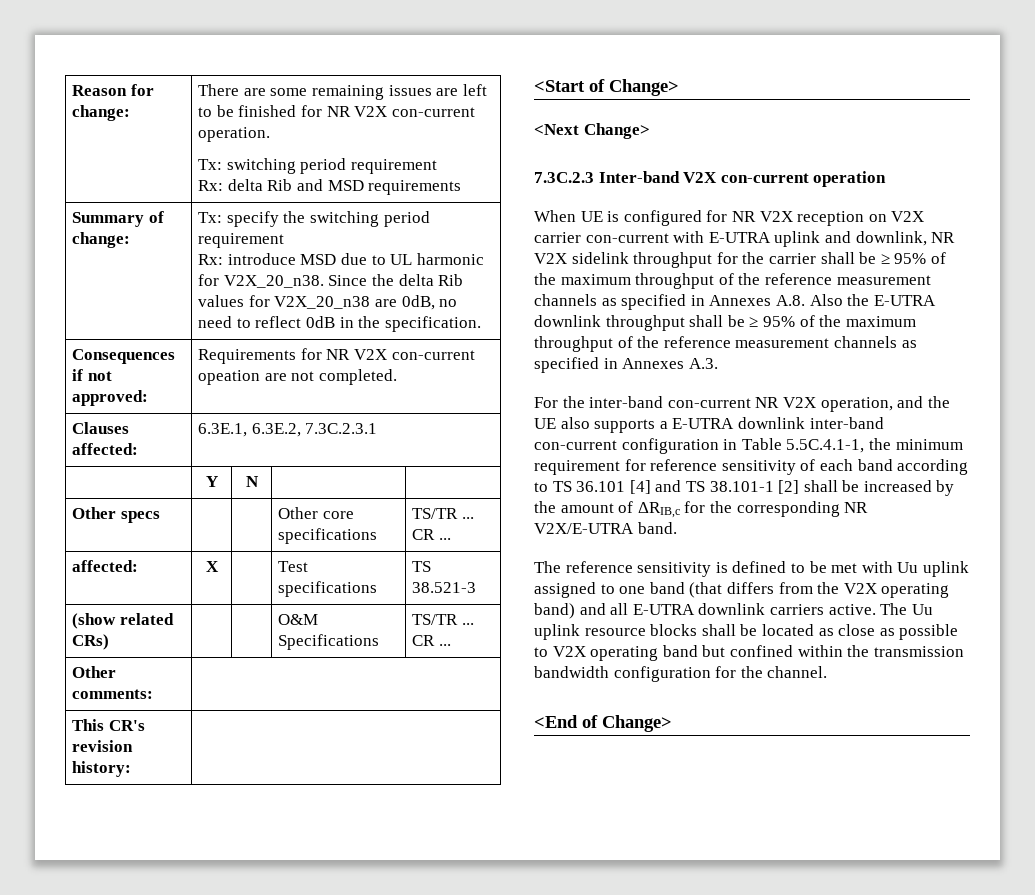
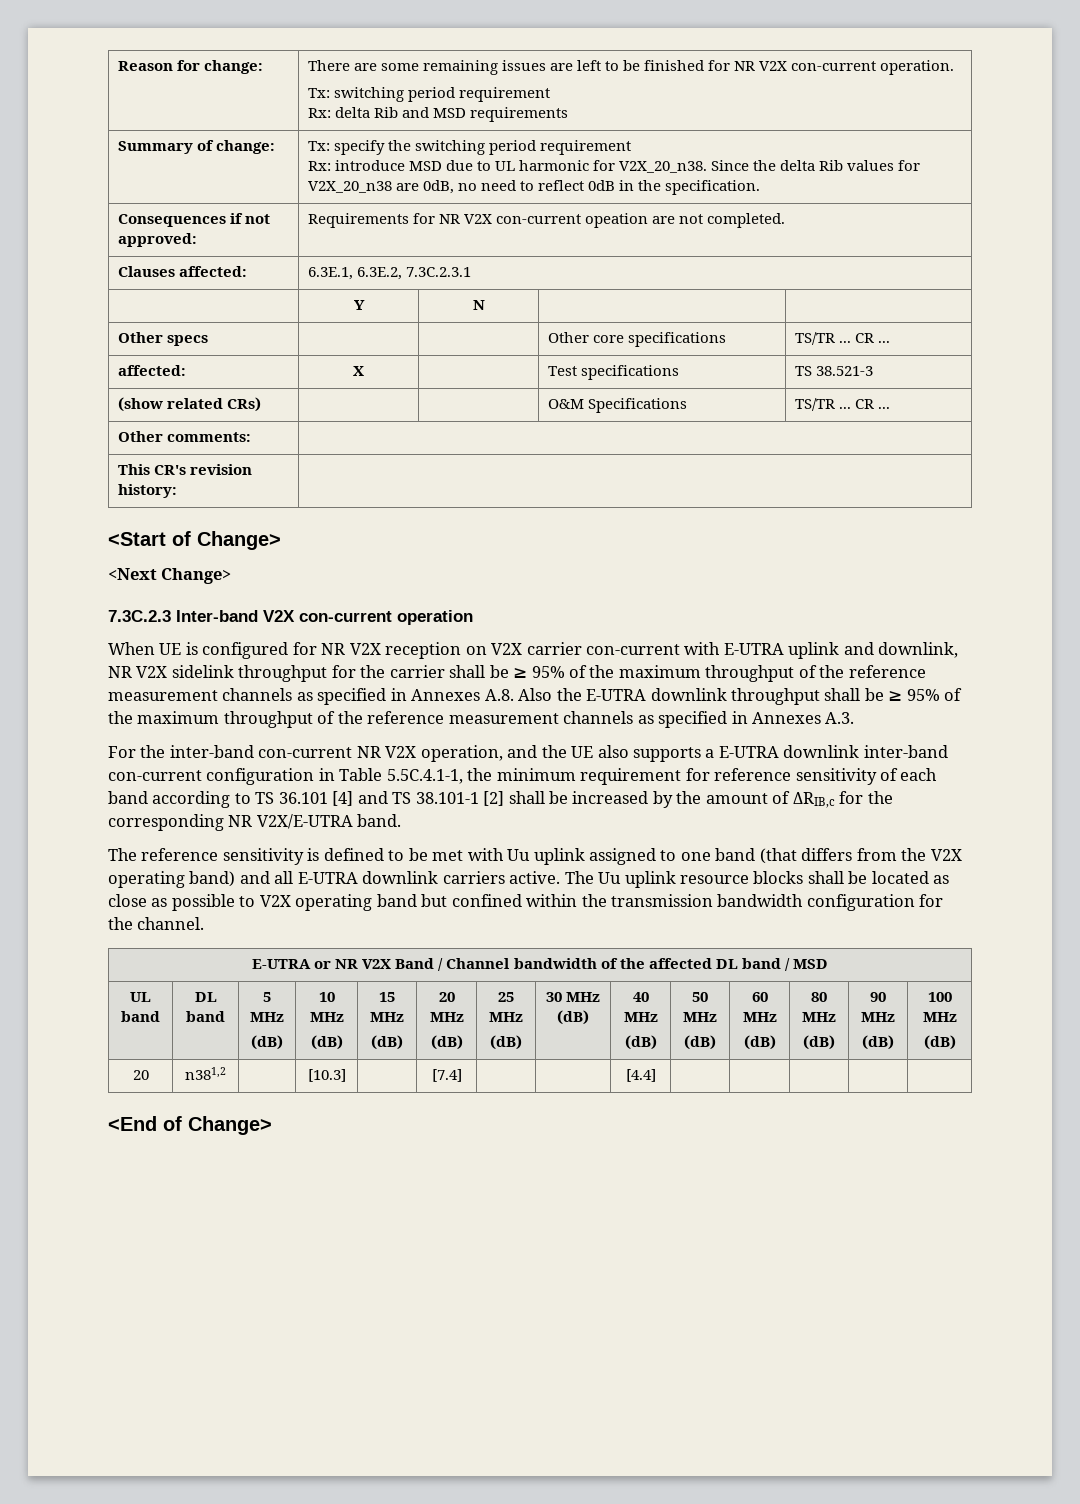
+ E-UTRA or NR V2X Band / Channel bandwidth of the affected DL band / MSD
+ UL band | DL band | 5 MHz
+ (dB) | 10 MHz
+ (dB) | 15 MHz
+ (dB) | 20 MHz
+ (dB) | 25 MHz
+ (dB) | 30 MHz (dB) | 40 MHz
+ (dB) | 50 MHz
+ (dB) | 60 MHz
+ (dB) | 80 MHz
+ (dB) | 90 MHz
+ (dB) | 100 MHz
+ (dB)
+ 20 | n381,2 | | [10.3] | | [7.4] | | | [4.4] | | | | |

